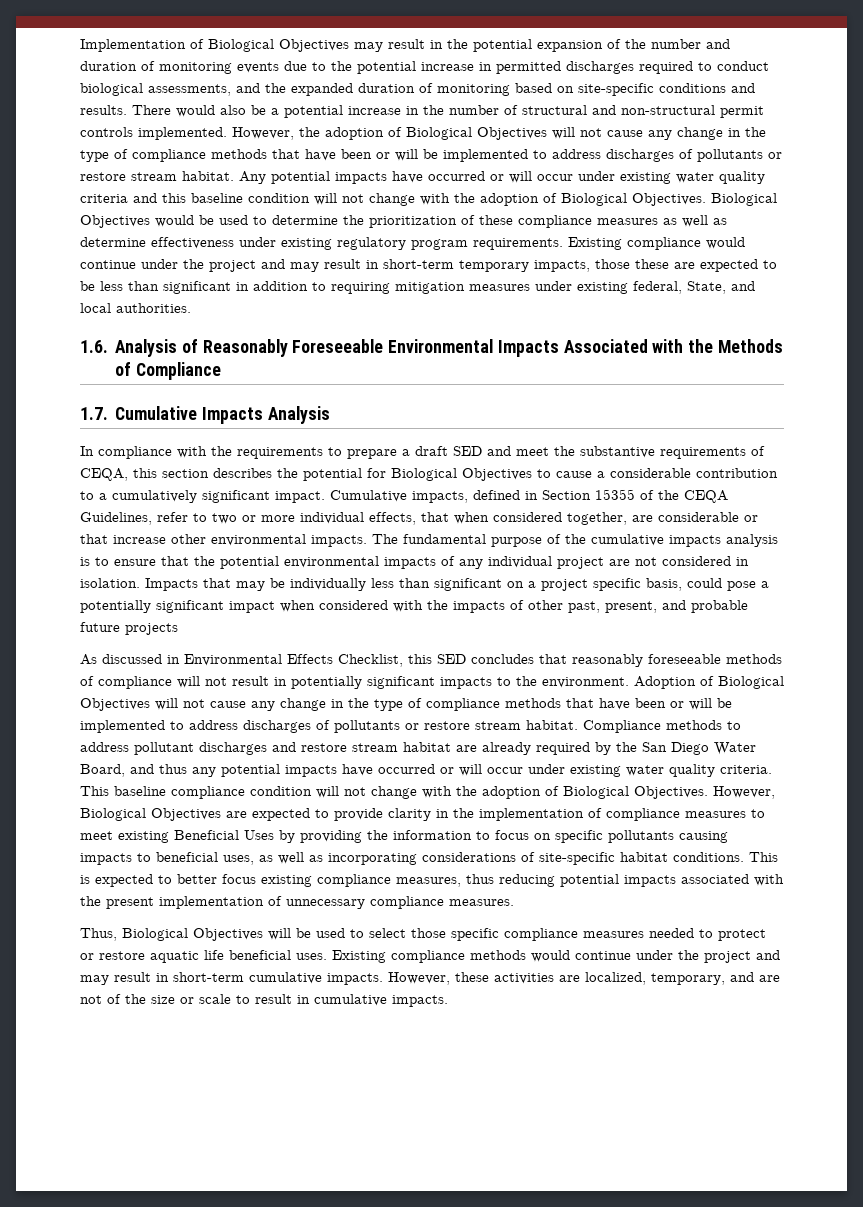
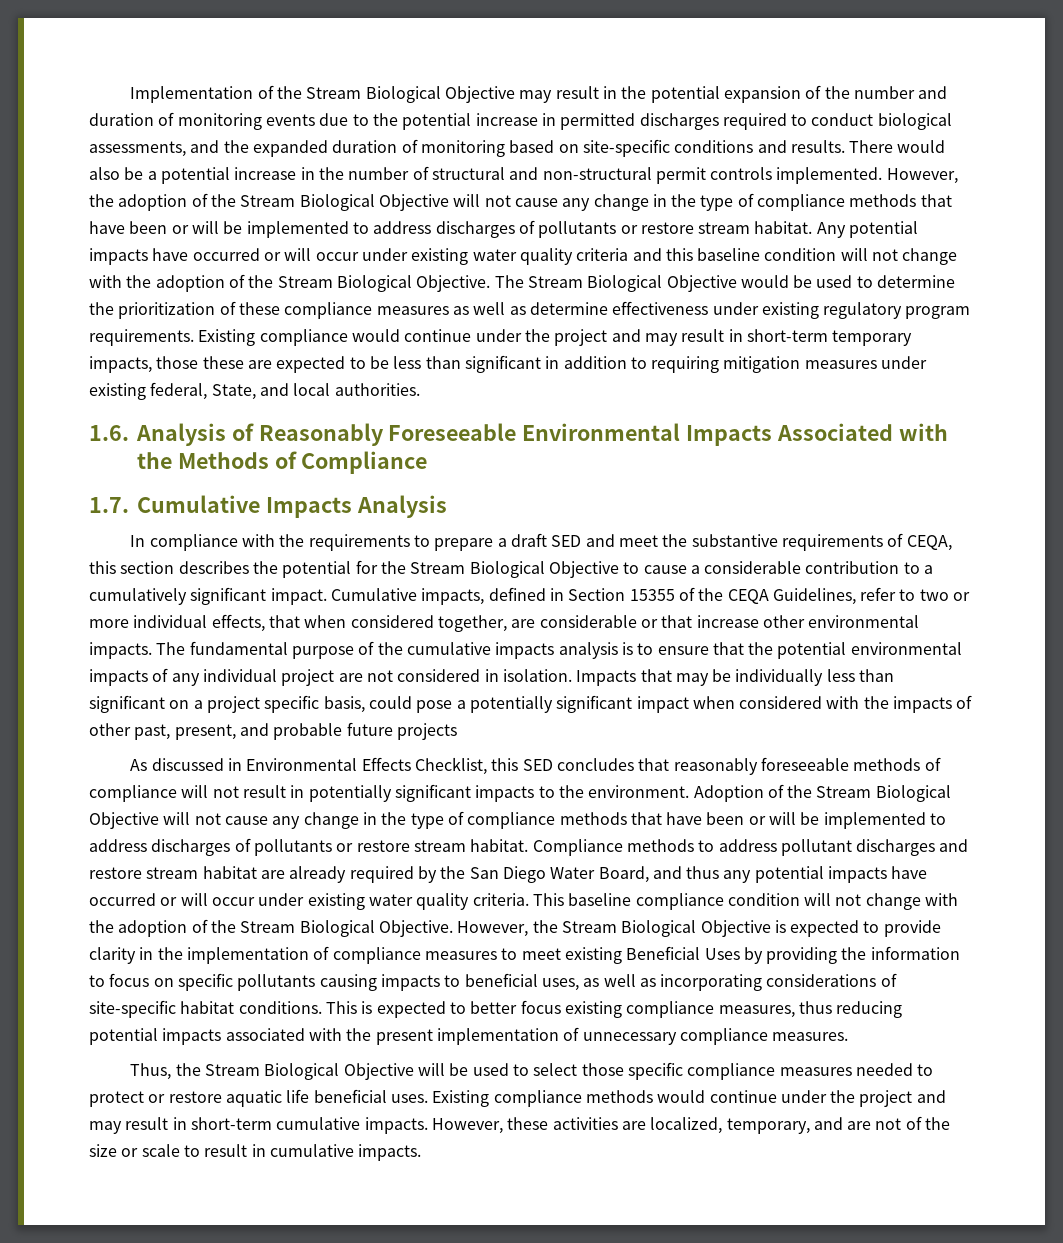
- Implementation of Biological Objectives may result in the potential expansion of the number and duration of monitoring events due to the potential increase in permitted discharges required to conduct biological assessments, and the expanded duration of monitoring based on site-specific conditions and results.
+ Implementation of the Stream Biological Objective may result in the potential expansion of the number and duration of monitoring events due to the potential increase in permitted discharges required to conduct biological assessments, and the expanded duration of monitoring based on site-specific conditions and results.
- However, the adoption of Biological Objectives will not cause any change in the type of compliance methods that have been or will be implemented to address discharges of pollutants or restore stream habitat.
+ However, the adoption of the Stream Biological Objective will not cause any change in the type of compliance methods that have been or will be implemented to address discharges of pollutants or restore stream habitat.
- Any potential impacts have occurred or will occur under existing water quality criteria and this baseline condition will not change with the adoption of Biological Objectives. Biological Objectives would be used to determine the prioritization of these compliance measures as well as determine effectiveness under existing regulatory program requirements.
+ Any potential impacts have occurred or will occur under existing water quality criteria and this baseline condition will not change with the adoption of the Stream Biological Objective. The Stream Biological Objective would be used to determine the prioritization of these compliance measures as well as determine effectiveness under existing regulatory program requirements.
- In compliance with the requirements to prepare a draft SED and meet the substantive requirements of CEQA, this section describes the potential for Biological Objectives to cause a considerable contribution to a cumulatively significant impact.
+ In compliance with the requirements to prepare a draft SED and meet the substantive requirements of CEQA, this section describes the potential for the Stream Biological Objective to cause a considerable contribution to a cumulatively significant impact.
- Adoption of Biological Objectives will not cause any change in the type of compliance methods that have been or will be implemented to address discharges of pollutants or restore stream habitat.
+ Adoption of the Stream Biological Objective will not cause any change in the type of compliance methods that have been or will be implemented to address discharges of pollutants or restore stream habitat.
- This baseline compliance condition will not change with the adoption of Biological Objectives. However, Biological Objectives are expected to provide clarity in the implementation of compliance measures to meet existing Beneficial Uses by providing the information to focus on specific pollutants causing impacts to beneficial uses, as well as incorporating considerations of site-specific habitat conditions.
+ This baseline compliance condition will not change with the adoption of the Stream Biological Objective. However, the Stream Biological Objective is expected to provide clarity in the implementation of compliance measures to meet existing Beneficial Uses by providing the information to focus on specific pollutants causing impacts to beneficial uses, as well as incorporating considerations of site-specific habitat conditions.
- Thus, Biological Objectives will be used to select those specific compliance measures needed to protect or restore aquatic life beneficial uses.
+ Thus, the Stream Biological Objective will be used to select those specific compliance measures needed to protect or restore aquatic life beneficial uses.

